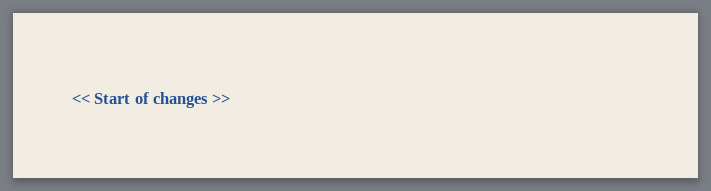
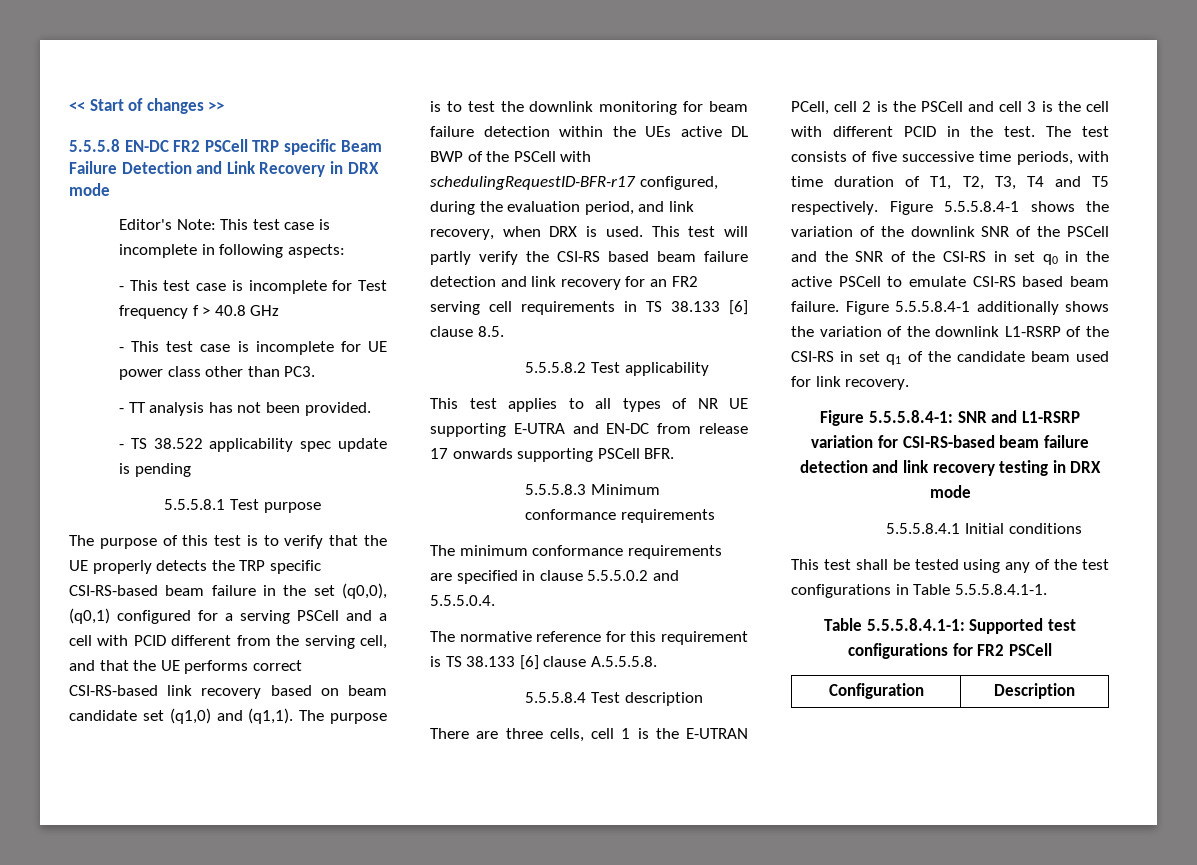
+ 5.5.5.8 EN-DC FR2 PSCell TRP specific Beam Failure Detection and Link Recovery in DRX mode
+ Editor's Note: This test case is incomplete in following aspects:
+ - This test case is incomplete for Test frequency f > 40.8 GHz
+ - This test case is incomplete for UE power class other than PC3.
+ - TT analysis has not been provided.
+ - TS 38.522 applicability spec update is pending
+ 5.5.5.8.1 Test purpose
+ The purpose of this test is to verify that the UE properly detects the TRP specific CSI-RS-based beam failure in the set (q0,0), (q0,1) configured for a serving PSCell and a cell with PCID different from the serving cell, and that the UE performs correct CSI-RS-based link recovery based on beam candidate set (q1,0) and (q1,1). The purpose is to test the downlink monitoring for beam failure detection within the UEs active DL BWP of the PSCell with schedulingRequestID-BFR-r17 configured, during the evaluation period, and link recovery, when DRX is used. This test will partly verify the CSI-RS based beam failure detection and link recovery for an FR2 serving cell requirements in TS 38.133 [6] clause 8.5.
+ 5.5.5.8.2 Test applicability
+ This test applies to all types of NR UE supporting E-UTRA and EN-DC from release 17 onwards supporting PSCell BFR.
+ 5.5.5.8.3 Minimum conformance requirements
+ The minimum conformance requirements are specified in clause 5.5.5.0.2 and 5.5.5.0.4.
+ The normative reference for this requirement is TS 38.133 [6] clause A.5.5.5.8.
+ 5.5.5.8.4 Test description
+ There are three cells, cell 1 is the E-UTRAN PCell, cell 2 is the PSCell and cell 3 is the cell with different PCID in the test. The test consists of five successive time periods, with time duration of T1, T2, T3, T4 and T5 respectively. Figure 5.5.5.8.4-1 shows the variation of the downlink SNR of the PSCell and the SNR of the CSI-RS in set q0 in the active PSCell to emulate CSI-RS based beam failure. Figure 5.5.5.8.4-1 additionally shows the variation of the downlink L1-RSRP of the CSI-RS in set q1 of the candidate beam used for link recovery.
+ Figure 5.5.5.8.4-1: SNR and L1-RSRP variation for CSI-RS-based beam failure detection and link recovery testing in DRX mode
+ 5.5.5.8.4.1 Initial conditions
+ This test shall be tested using any of the test configurations in Table 5.5.5.8.4.1-1.
+ Table 5.5.5.8.4.1-1: Supported test configurations for FR2 PSCell
+ Configuration | Description

